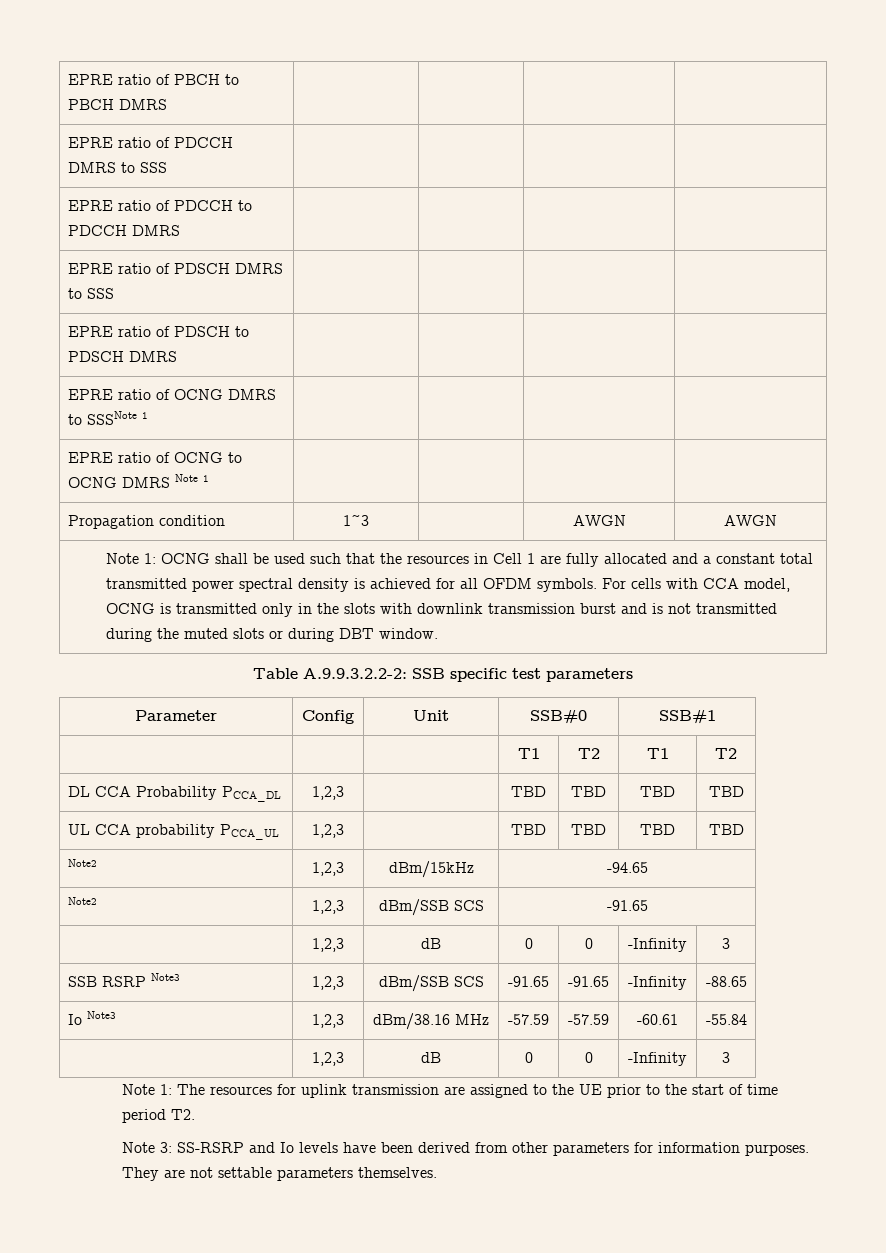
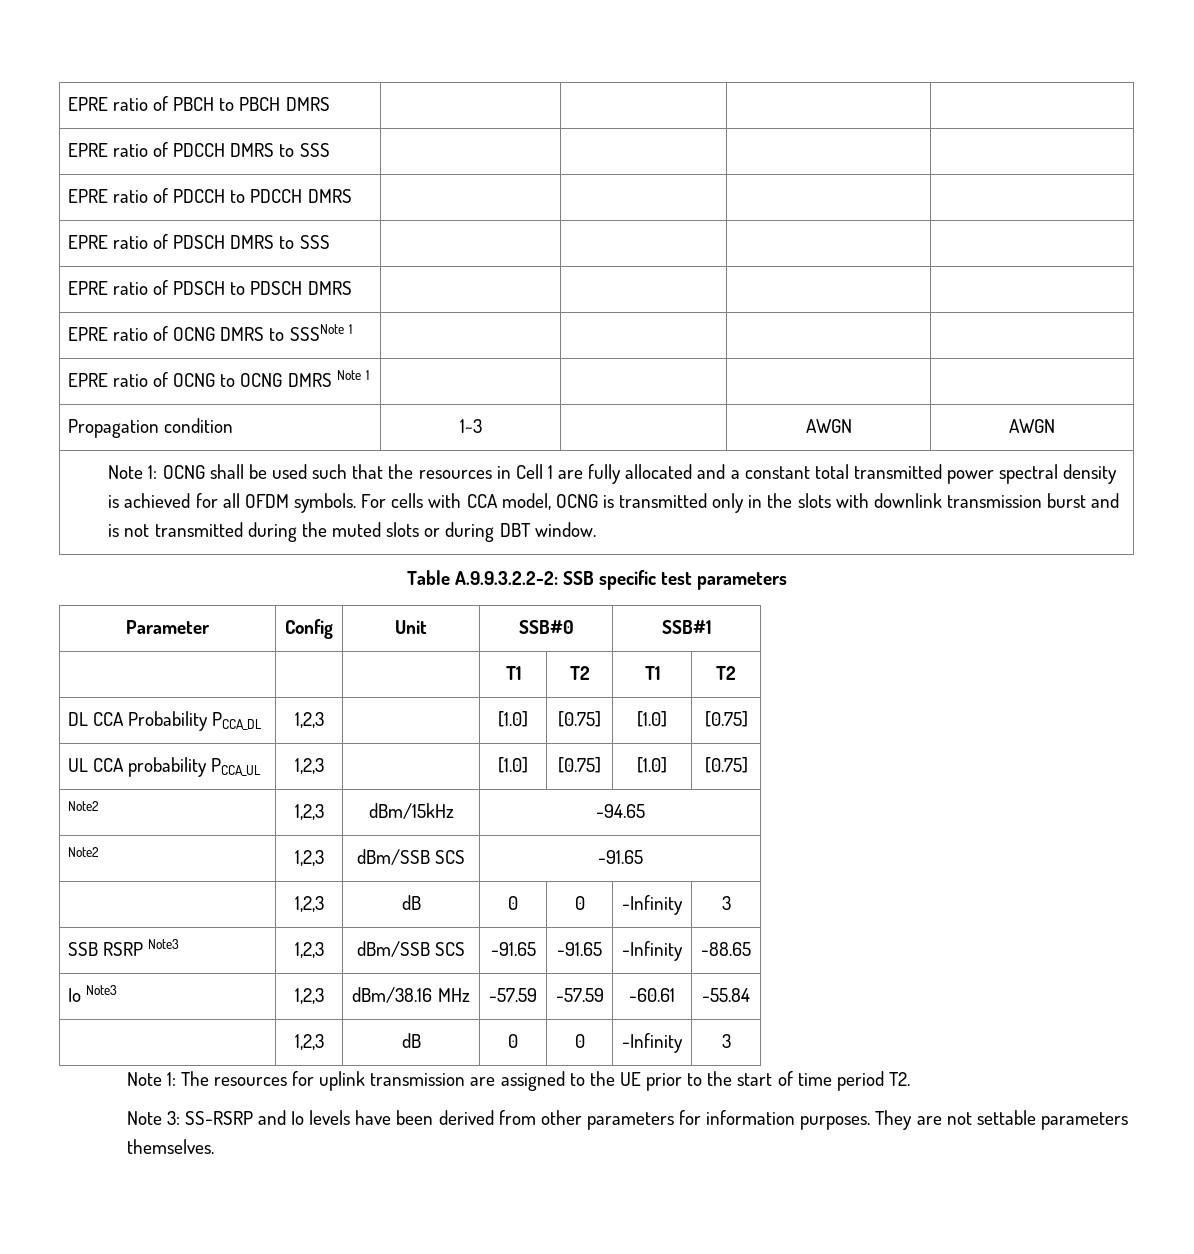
- DL CCA Probability PCCA_DL | 1,2,3 | | TBD | TBD | TBD | TBD
+ DL CCA Probability PCCA_DL | 1,2,3 | | [1.0] | [0.75] | [1.0] | [0.75]
- UL CCA probability PCCA_UL | 1,2,3 | | TBD | TBD | TBD | TBD
+ UL CCA probability PCCA_UL | 1,2,3 | | [1.0] | [0.75] | [1.0] | [0.75]

